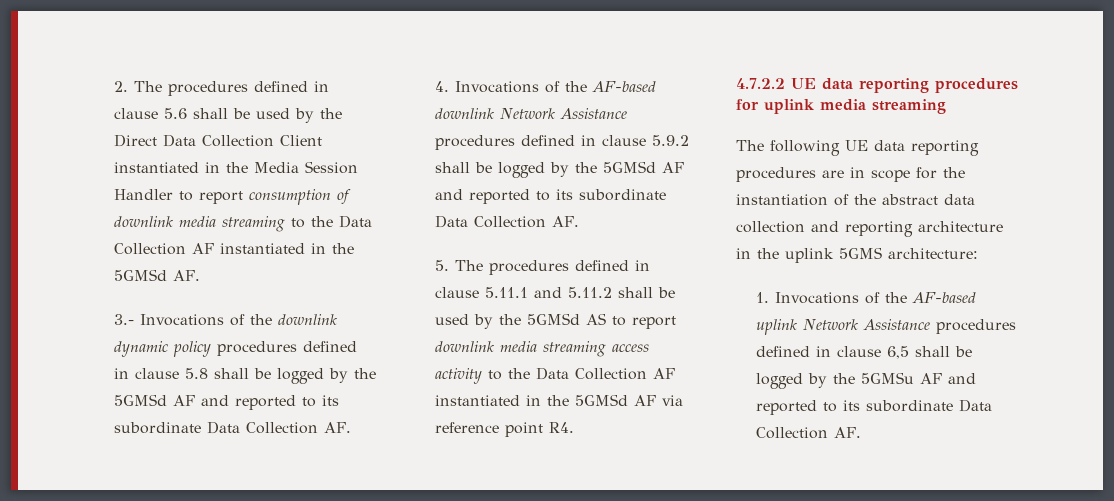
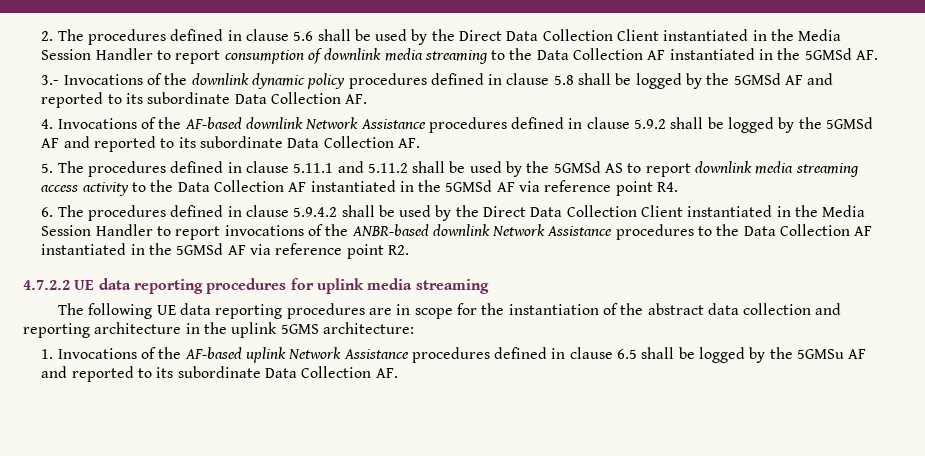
+ 6. The procedures defined in clause 5.9.4.2 shall be used by the Direct Data Collection Client instantiated in the Media Session Handler to report invocations of the ANBR-based downlink Network Assistance procedures to the Data Collection AF instantiated in the 5GMSd AF via reference point R2.
- 1. Invocations of the AF-based uplink Network Assistance procedures defined in clause 6,5 shall be logged by the 5GMSu AF and reported to its subordinate Data Collection AF.
+ 1. Invocations of the AF-based uplink Network Assistance procedures defined in clause 6.5 shall be logged by the 5GMSu AF and reported to its subordinate Data Collection AF.

